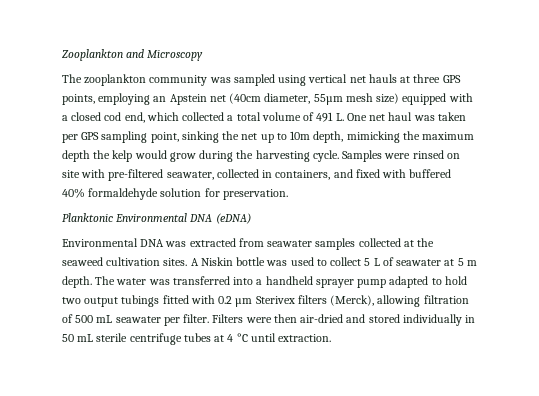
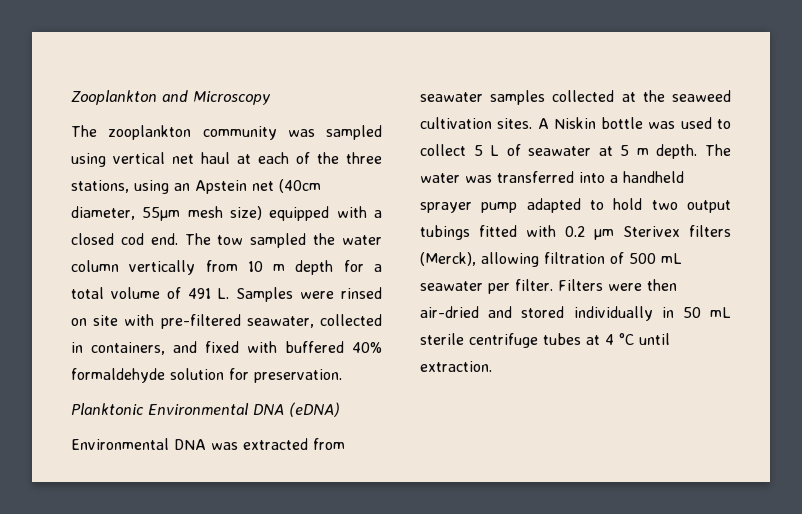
- The zooplankton community was sampled using vertical net hauls at three GPS points, employing an Apstein net (40cm diameter, 55µm mesh size) equipped with a closed cod end, which collected a total volume of 491 L. One net haul was taken per GPS sampling point, sinking the net up to 10m depth, mimicking the maximum depth the kelp would grow during the harvesting cycle. Samples were rinsed on site with pre-filtered seawater, collected in containers, and fixed with buffered 40% formaldehyde solution for preservation.
+ The zooplankton community was sampled using vertical net haul at each of the three stations, using an Apstein net (40cm diameter, 55µm mesh size) equipped with a closed cod end. The tow sampled the water column vertically from 10 m depth for a total volume of 491 L. Samples were rinsed on site with pre-filtered seawater, collected in containers, and fixed with buffered 40% formaldehyde solution for preservation.

